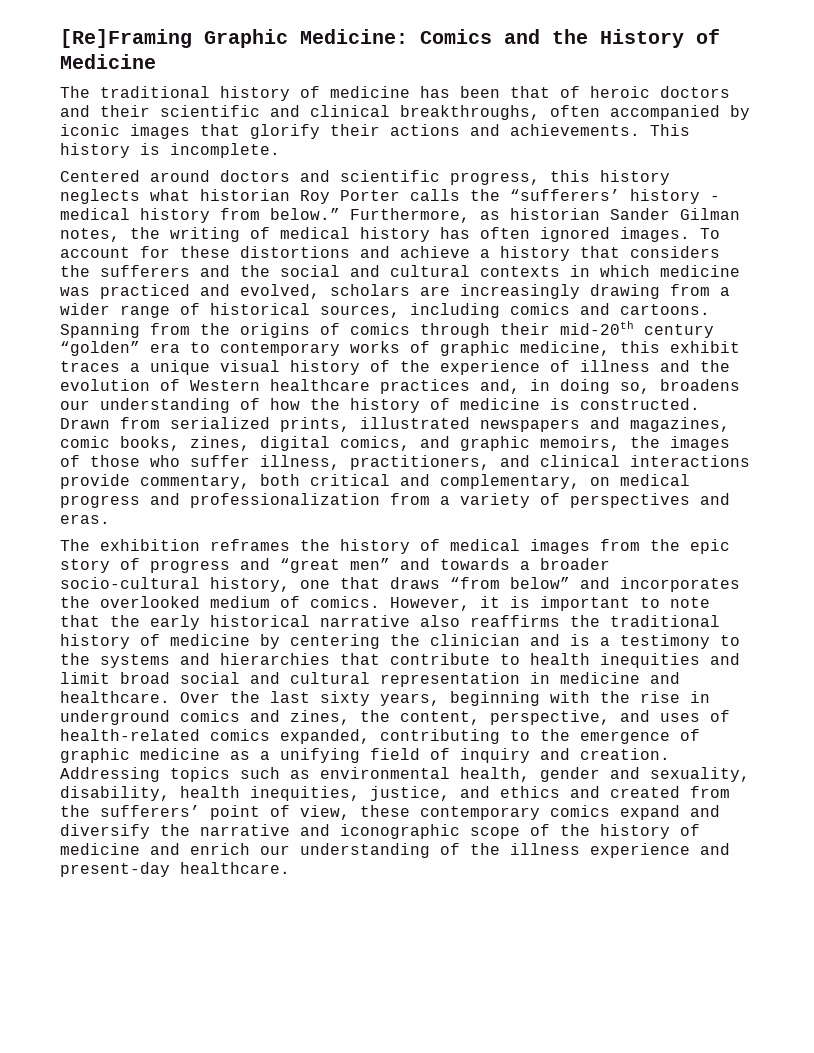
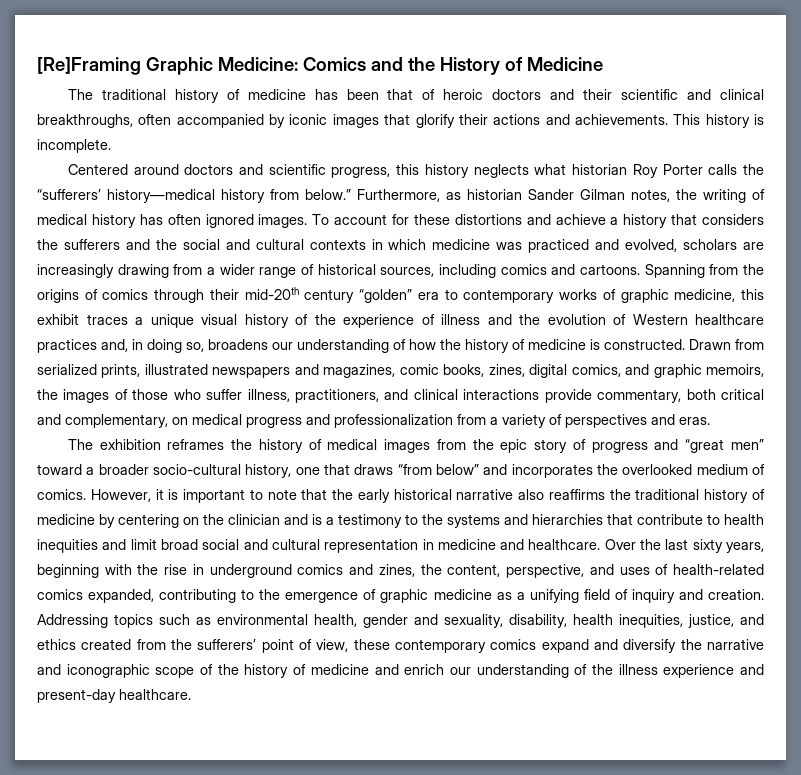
- Centered around doctors and scientific progress, this history neglects what historian Roy Porter calls the “sufferers’ history - medical history from below.”
+ Centered around doctors and scientific progress, this history neglects what historian Roy Porter calls the “sufferers’ history—medical history from below.”
- The exhibition reframes the history of medical images from the epic story of progress and “great men” and towards a broader socio-cultural history, one that draws “from below” and incorporates the overlooked medium of comics.
+ The exhibition reframes the history of medical images from the epic story of progress and “great men” toward a broader socio-cultural history, one that draws “from below” and incorporates the overlooked medium of comics.
- However, it is important to note that the early historical narrative also reaffirms the traditional history of medicine by centering the clinician and is a testimony to the systems and hierarchies that contribute to health inequities and limit broad social and cultural representation in medicine and healthcare.
+ However, it is important to note that the early historical narrative also reaffirms the traditional history of medicine by centering on the clinician and is a testimony to the systems and hierarchies that contribute to health inequities and limit broad social and cultural representation in medicine and healthcare.
- Addressing topics such as environmental health, gender and sexuality, disability, health inequities, justice, and ethics and created from the sufferers’ point of view, these contemporary comics expand and diversify the narrative and iconographic scope of the history of medicine and enrich our understanding of the illness experience and present-day healthcare.
+ Addressing topics such as environmental health, gender and sexuality, disability, health inequities, justice, and ethics created from the sufferers’ point of view, these contemporary comics expand and diversify the narrative and iconographic scope of the history of medicine and enrich our understanding of the illness experience and present-day healthcare.

